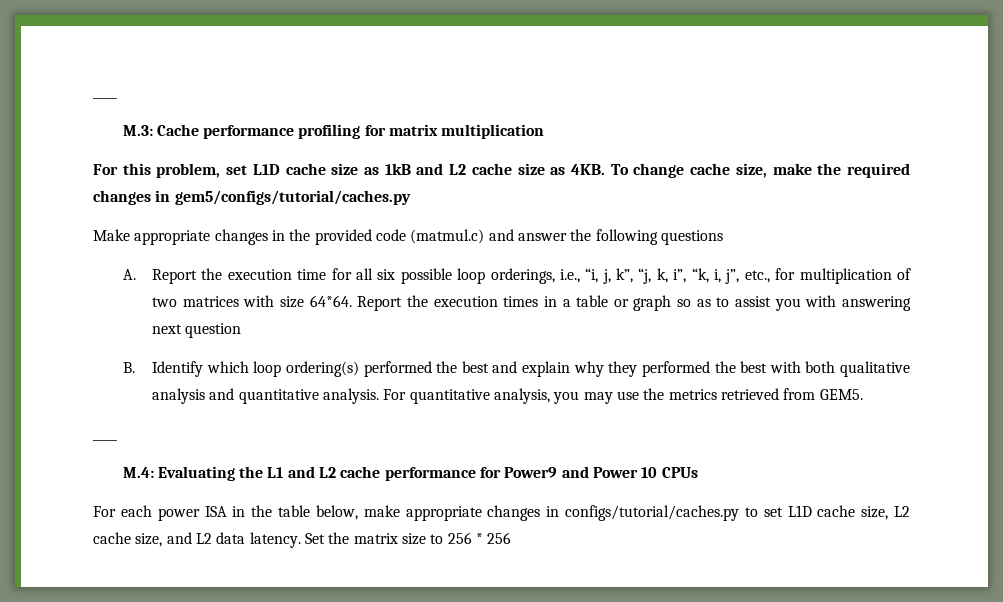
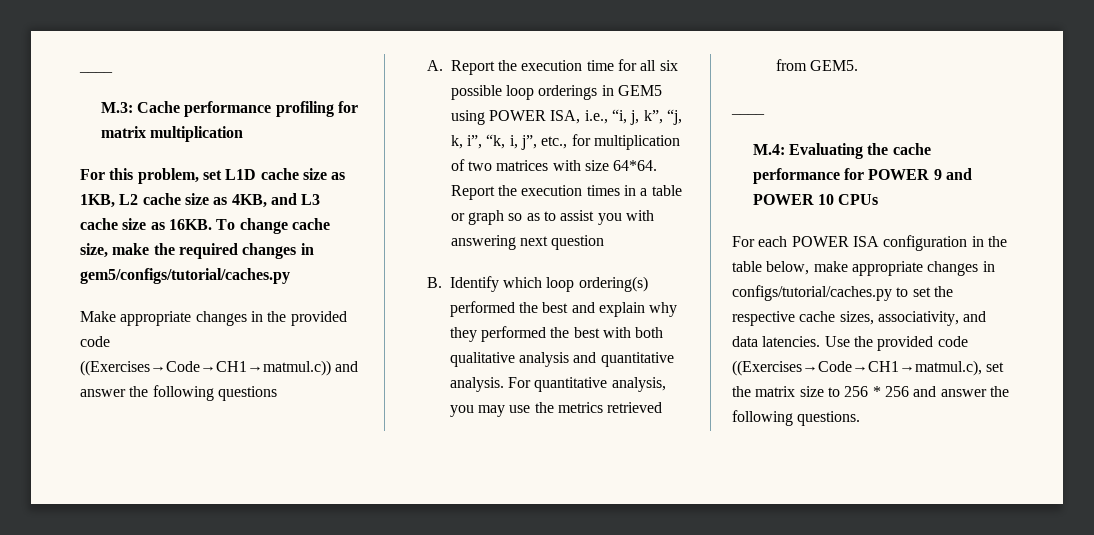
- For this problem, set L1D cache size as 1kB and L2 cache size as 4KB.
+ For this problem, set L1D cache size as 1KB, L2 cache size as 4KB, and L3 cache size as 16KB.
- Make appropriate changes in the provided code (matmul.c) and answer the following questions
+ Make appropriate changes in the provided code ((Exercises→Code→CH1→matmul.c)) and answer the following questions
- A. Report the execution time for all six possible loop orderings, i.e., “i, j, k”, “j, k, i”, “k, i, j”, etc., for multiplication of two matrices with size 64*64.
+ A. Report the execution time for all six possible loop orderings in GEM5 using POWER ISA, i.e., “i, j, k”, “j, k, i”, “k, i, j”, etc., for multiplication of two matrices with size 64*64.
- M.4: Evaluating the L1 and L2 cache performance for Power9 and Power 10 CPUs
+ M.4: Evaluating the cache performance for POWER 9 and POWER 10 CPUs
- For each power ISA in the table below, make appropriate changes in configs/tutorial/caches.py to set L1D cache size, L2 cache size, and L2 data latency. Set the matrix size to 256 * 256
+ For each POWER ISA configuration in the table below, make appropriate changes in configs/tutorial/caches.py to set the respective cache sizes, associativity, and data latencies. Use the provided code ((Exercises→Code→CH1→matmul.c), set the matrix size to 256 * 256 and answer the following questions.

